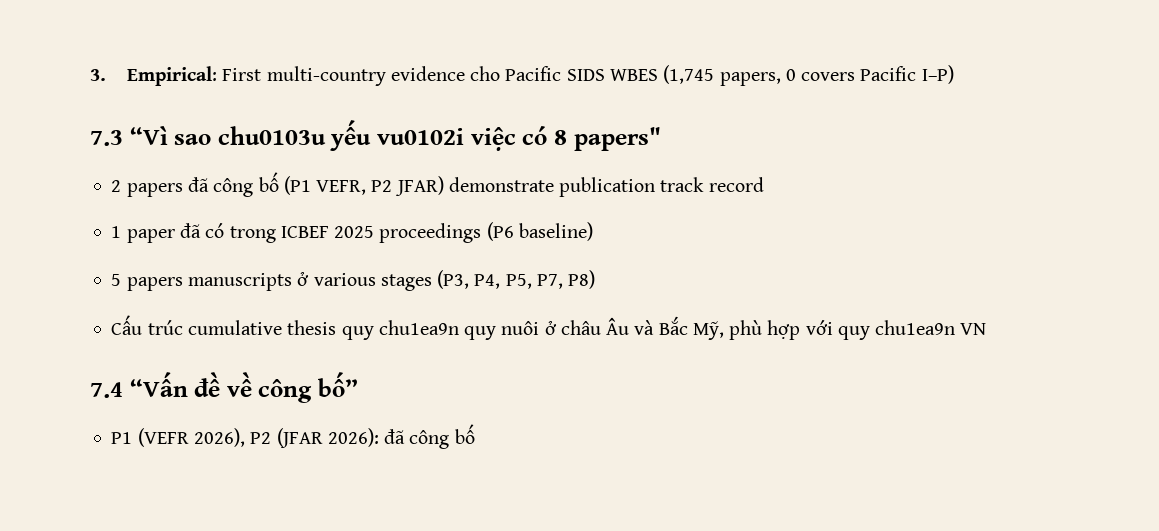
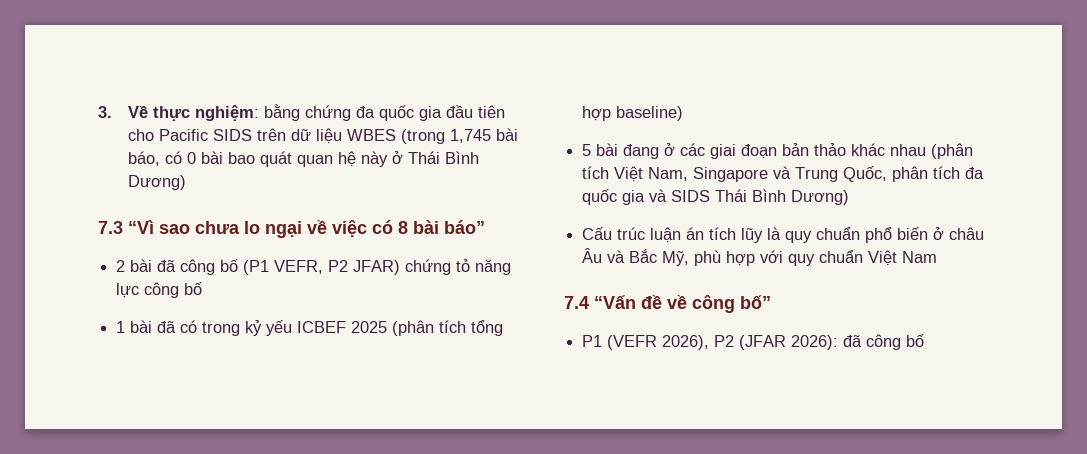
- 3. Empirical: First multi-country evidence cho Pacific SIDS WBES (1,745 papers, 0 covers Pacific I–P)
+ 3. Về thực nghiệm: bằng chứng đa quốc gia đầu tiên cho Pacific SIDS trên dữ liệu WBES (trong 1,745 bài báo, có 0 bài bao quát quan hệ này ở Thái Bình Dương)
- 7.3 “Vì sao chu0103u yếu vu0102i việc có 8 papers"
+ 7.3 “Vì sao chưa lo ngại về việc có 8 bài báo”
- 2 papers đã công bố (P1 VEFR, P2 JFAR) demonstrate publication track record
+ 2 bài đã công bố (P1 VEFR, P2 JFAR) chứng tỏ năng lực công bố
- 1 paper đã có trong ICBEF 2025 proceedings (P6 baseline)
- 5 papers manuscripts ở various stages (P3, P4, P5, P7, P8)
- Cấu trúc cumulative thesis quy chu1ea9n quy nuôi ở châu Âu và Bắc Mỹ, phù hợp với quy chu1ea9n VN
+ 1 bài đã có trong kỷ yếu ICBEF 2025 (phân tích tổng hợp baseline)
+ 5 bài đang ở các giai đoạn bản thảo khác nhau (phân tích Việt Nam, Singapore và Trung Quốc, phân tích đa quốc gia và SIDS Thái Bình Dương)
+ Cấu trúc luận án tích lũy là quy chuẩn phổ biến ở châu Âu và Bắc Mỹ, phù hợp với quy chuẩn Việt Nam

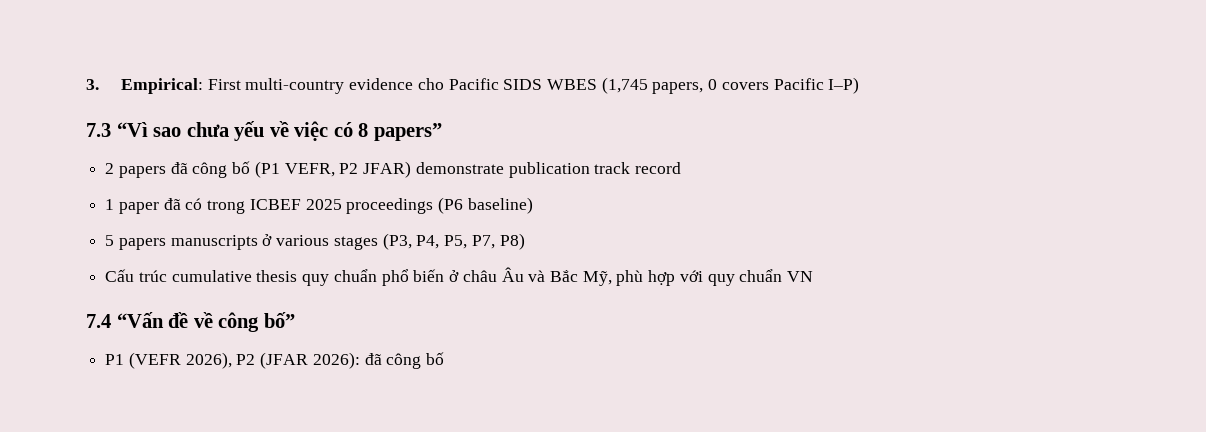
- 3. Về thực nghiệm: bằng chứng đa quốc gia đầu tiên cho Pacific SIDS trên dữ liệu WBES (trong 1,745 bài báo, có 0 bài bao quát quan hệ này ở Thái Bình Dương)
+ 3. Empirical: First multi-country evidence cho Pacific SIDS WBES (1,745 papers, 0 covers Pacific I–P)
- 7.3 “Vì sao chưa lo ngại về việc có 8 bài báo”
+ 7.3 “Vì sao chưa yếu về việc có 8 papers”
- 2 bài đã công bố (P1 VEFR, P2 JFAR) chứng tỏ năng lực công bố
+ 2 papers đã công bố (P1 VEFR, P2 JFAR) demonstrate publication track record
- 1 bài đã có trong kỷ yếu ICBEF 2025 (phân tích tổng hợp baseline)
- 5 bài đang ở các giai đoạn bản thảo khác nhau (phân tích Việt Nam, Singapore và Trung Quốc, phân tích đa quốc gia và SIDS Thái Bình Dương)
- Cấu trúc luận án tích lũy là quy chuẩn phổ biến ở châu Âu và Bắc Mỹ, phù hợp với quy chuẩn Việt Nam
+ 1 paper đã có trong ICBEF 2025 proceedings (P6 baseline)
+ 5 papers manuscripts ở various stages (P3, P4, P5, P7, P8)
+ Cấu trúc cumulative thesis quy chuẩn phổ biến ở châu Âu và Bắc Mỹ, phù hợp với quy chuẩn VN

